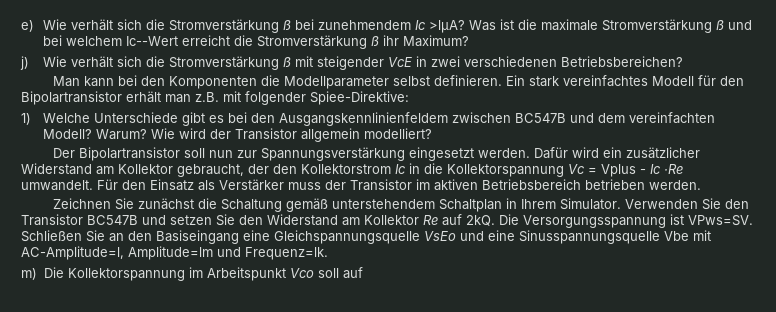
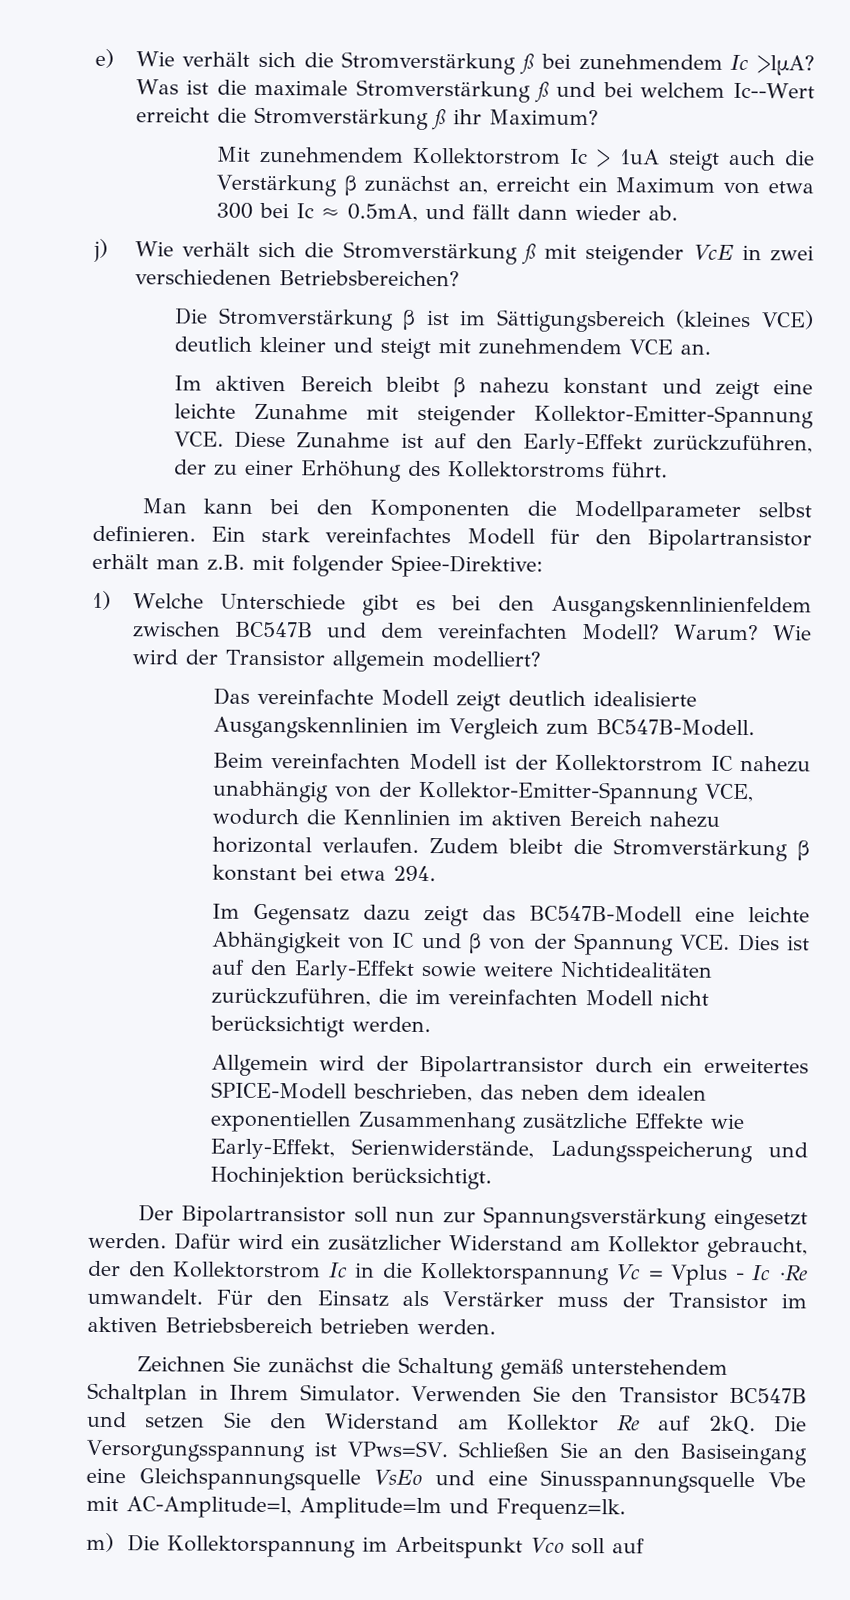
+ Mit zunehmendem Kollektorstrom Ic > 1uA steigt auch die Verstärkung β zunächst an, erreicht ein Maximum von etwa 300 bei Ic ≈ 0.5mA, und fällt dann wieder ab.
+ Die Stromverstärkung β ist im Sättigungsbereich (kleines VCE) deutlich kleiner und steigt mit zunehmendem VCE an.
+ Im aktiven Bereich bleibt β nahezu konstant und zeigt eine leichte Zunahme mit steigender Kollektor-Emitter-Spannung VCE. Diese Zunahme ist auf den Early-Effekt zurückzuführen, der zu einer Erhöhung des Kollektorstroms führt.
+ Das vereinfachte Modell zeigt deutlich idealisierte Ausgangskennlinien im Vergleich zum BC547B-Modell.
+ Beim vereinfachten Modell ist der Kollektorstrom IC nahezu unabhängig von der Kollektor-Emitter-Spannung VCE, wodurch die Kennlinien im aktiven Bereich nahezu horizontal verlaufen. Zudem bleibt die Stromverstärkung β konstant bei etwa 294.
+ Im Gegensatz dazu zeigt das BC547B-Modell eine leichte Abhängigkeit von IC und β von der Spannung VCE. Dies ist auf den Early-Effekt sowie weitere Nichtidealitäten zurückzuführen, die im vereinfachten Modell nicht berücksichtigt werden.
+ Allgemein wird der Bipolartransistor durch ein erweitertes SPICE-Modell beschrieben, das neben dem idealen exponentiellen Zusammenhang zusätzliche Effekte wie Early-Effekt, Serienwiderstände, Ladungsspeicherung und Hochinjektion berücksichtigt.

